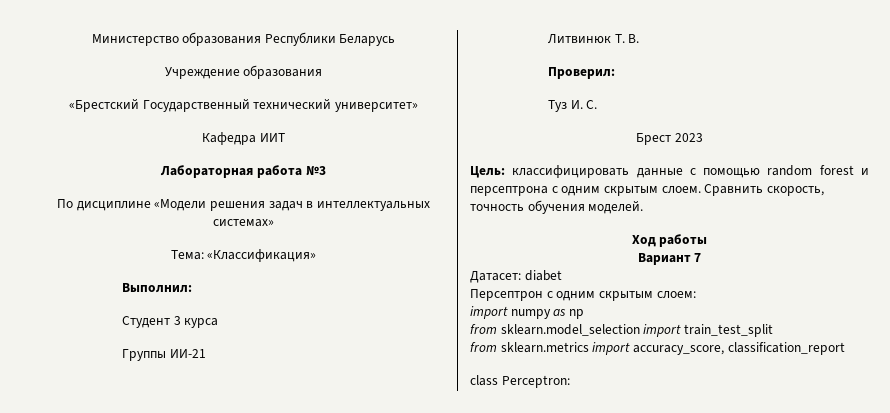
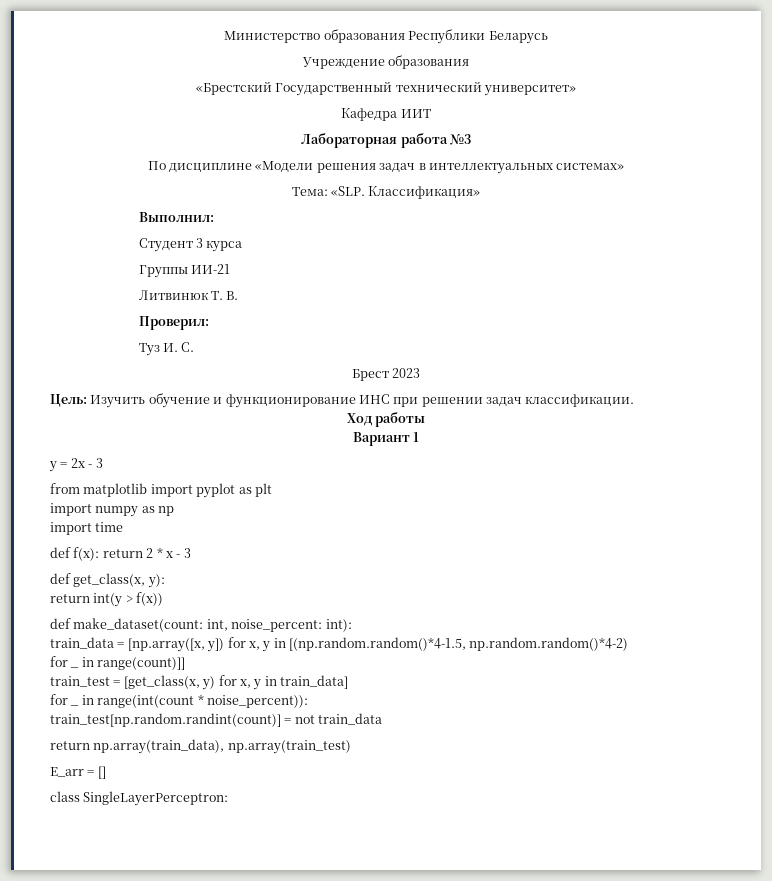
- Тема: «Классификация»
+ Тема: «SLP. Классификация»
- Цель: классифицировать данные с помощью random forest и персептрона с одним скрытым слоем. Сравнить скорость, точность обучения моделей.
+ Цель: Изучить обучение и функционирование ИНС при решении задач классификации.
  Ход работы
- Вариант 7
- Датасет: diabet
- Персептрон с одним скрытым слоем:
+ Вариант 1
+ y = 2x - 3
+ from matplotlib import pyplot as plt
  import numpy as np
- from sklearn.model_selection import train_test_split
- from sklearn.metrics import accuracy_score, classification_report
+ import time
+ def f(x): return 2 * x - 3
+ def get_class(x, y):
+ return int(y > f(x))
+ def make_dataset(count: int, noise_percent: int):
+ train_data = [np.array([x, y]) for x, y in [(np.random.random()*4-1.5, np.random.random()*4-2)
+ for _ in range(count)]]
+ train_test = [get_class(x, y) for x, y in train_data]
+ for _ in range(int(count * noise_percent)):
+ train_test[np.random.randint(count)] = not train_data
+ return np.array(train_data), np.array(train_test)
+ E_arr = []
- class Perceptron:
+ class SingleLayerPerceptron:

